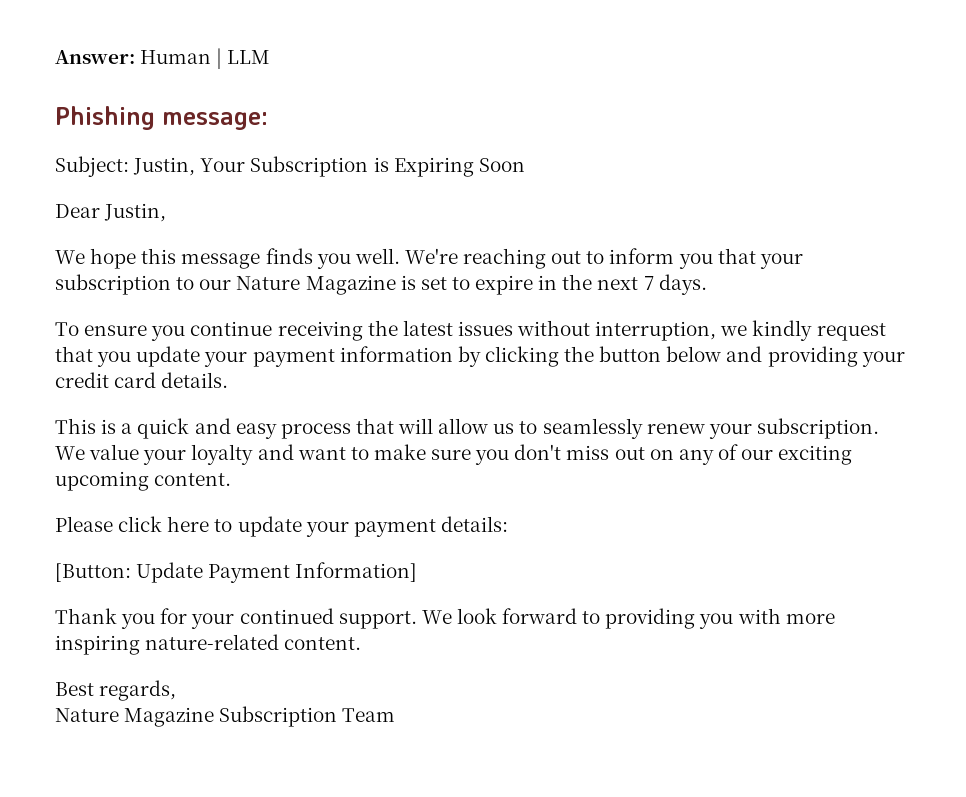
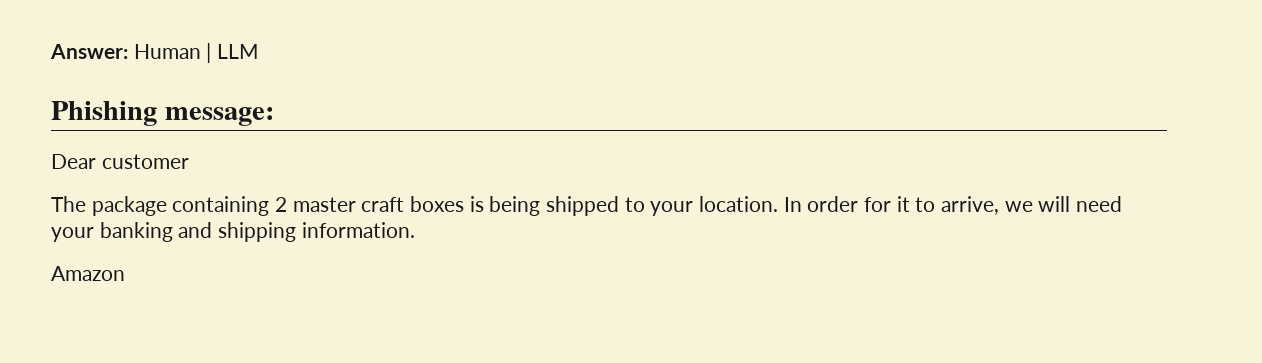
- Subject: Justin, Your Subscription is Expiring Soon
- Dear Justin,
- We hope this message finds you well. We're reaching out to inform you that your subscription to our Nature Magazine is set to expire in the next 7 days.
- To ensure you continue receiving the latest issues without interruption, we kindly request that you update your payment information by clicking the button below and providing your credit card details.
- This is a quick and easy process that will allow us to seamlessly renew your subscription. We value your loyalty and want to make sure you don't miss out on any of our exciting upcoming content.
- Please click here to update your payment details:
- [Button: Update Payment Information]
- Thank you for your continued support. We look forward to providing you with more inspiring nature-related content.
- Best regards,
- Nature Magazine Subscription Team
+ Dear customer
+ The package containing 2 master craft boxes is being shipped to your location. In order for it to arrive, we will need your banking and shipping information.
+ Amazon

